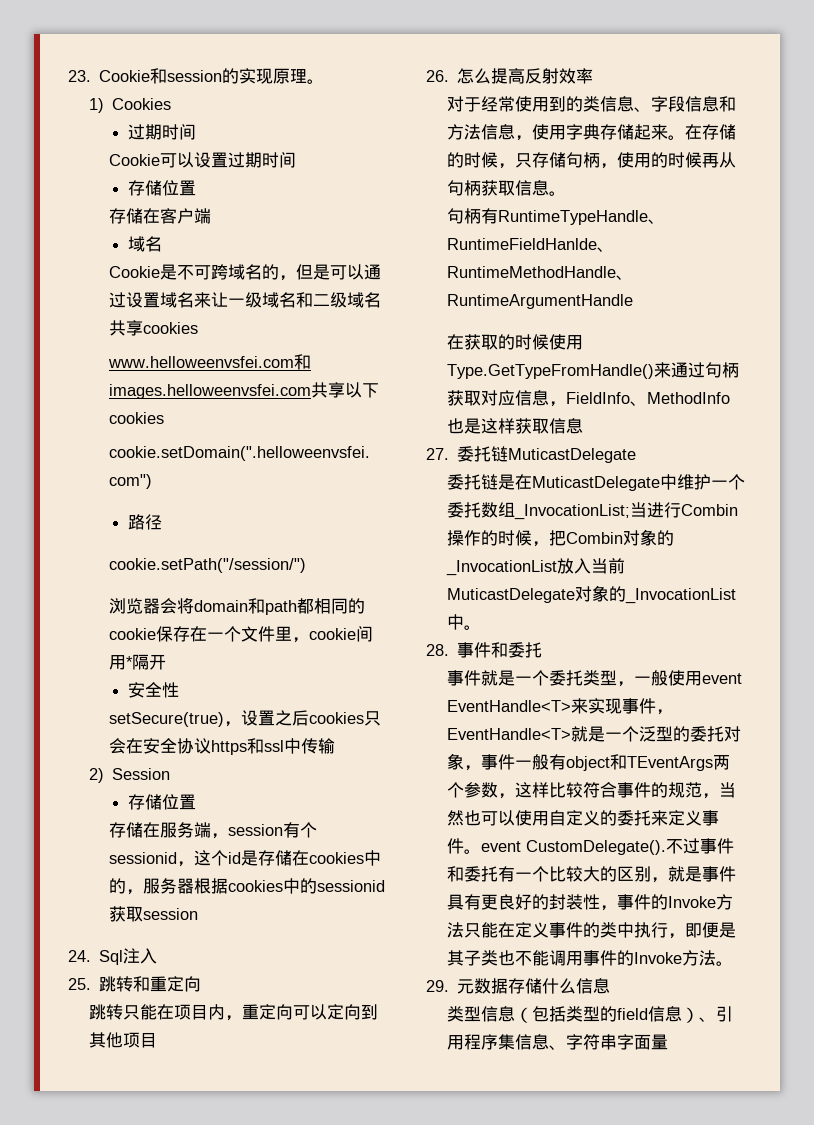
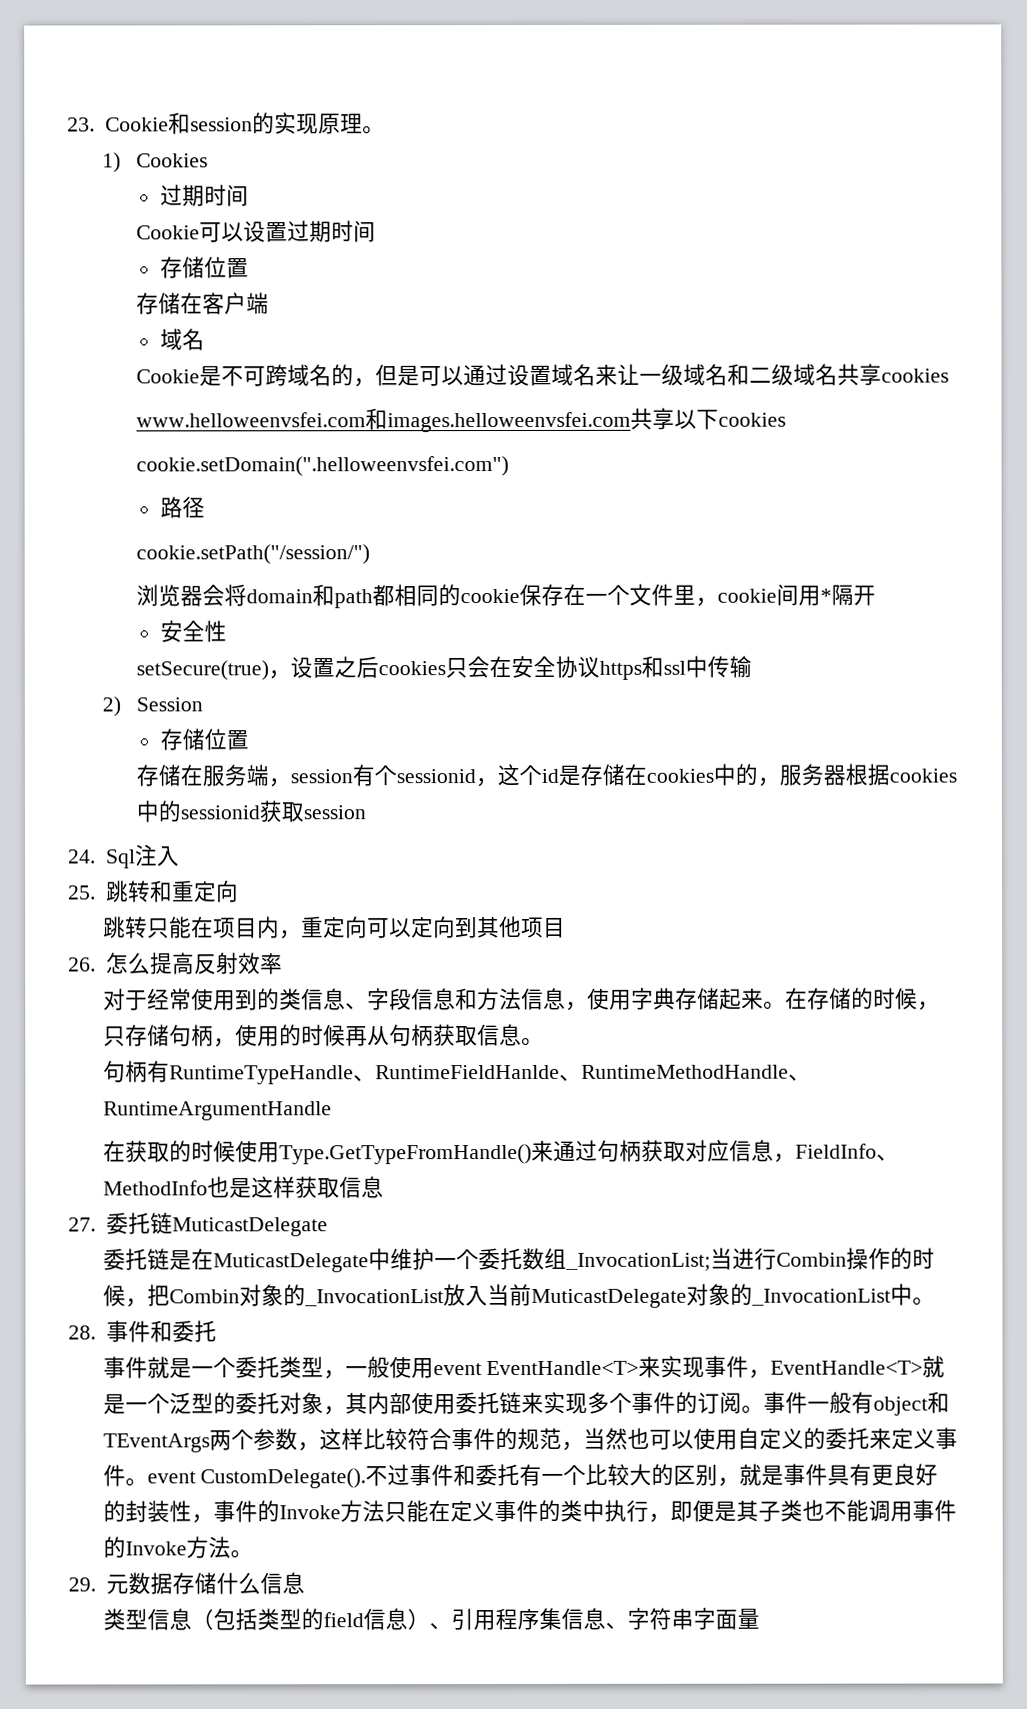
- 事件就是一个委托类型，一般使用event EventHandle<T>来实现事件，EventHandle<T>就是一个泛型的委托对象，事件一般有object和TEventArgs两个参数，这样比较符合事件的规范，当然也可以使用自定义的委托来定义事件。event CustomDelegate().
+ 事件就是一个委托类型，一般使用event EventHandle<T>来实现事件，EventHandle<T>就是一个泛型的委托对象，其内部使用委托链来实现多个事件的订阅。事件一般有object和TEventArgs两个参数，这样比较符合事件的规范，当然也可以使用自定义的委托来定义事件。event CustomDelegate().

